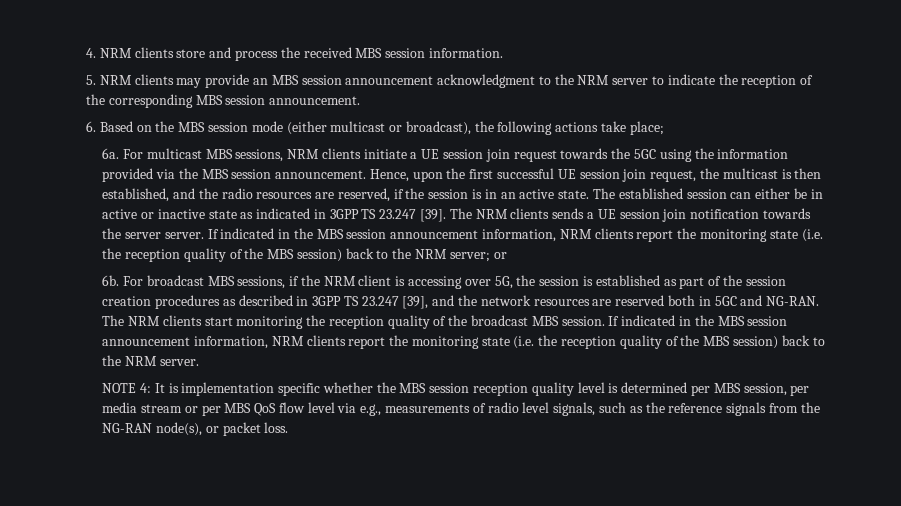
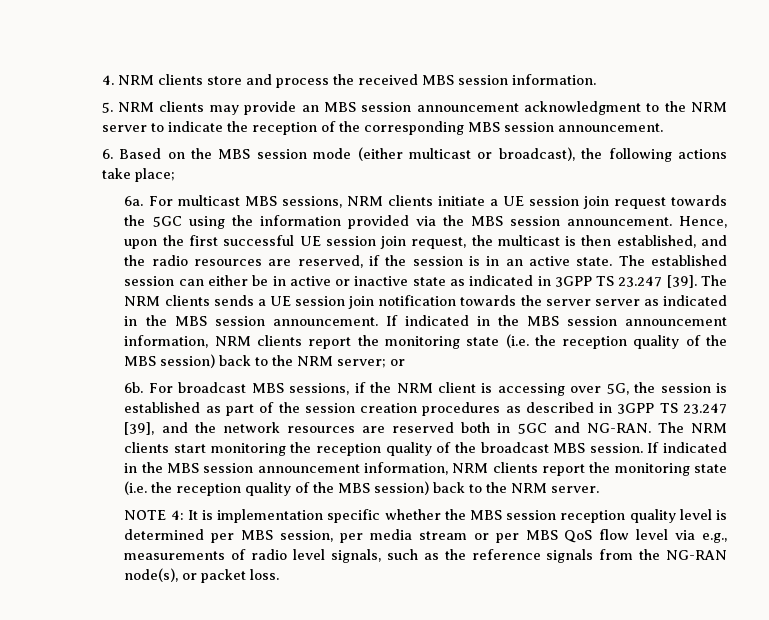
- The NRM clients sends a UE session join notification towards the server server.
+ The NRM clients sends a UE session join notification towards the server server as indicated in the MBS session announcement.

